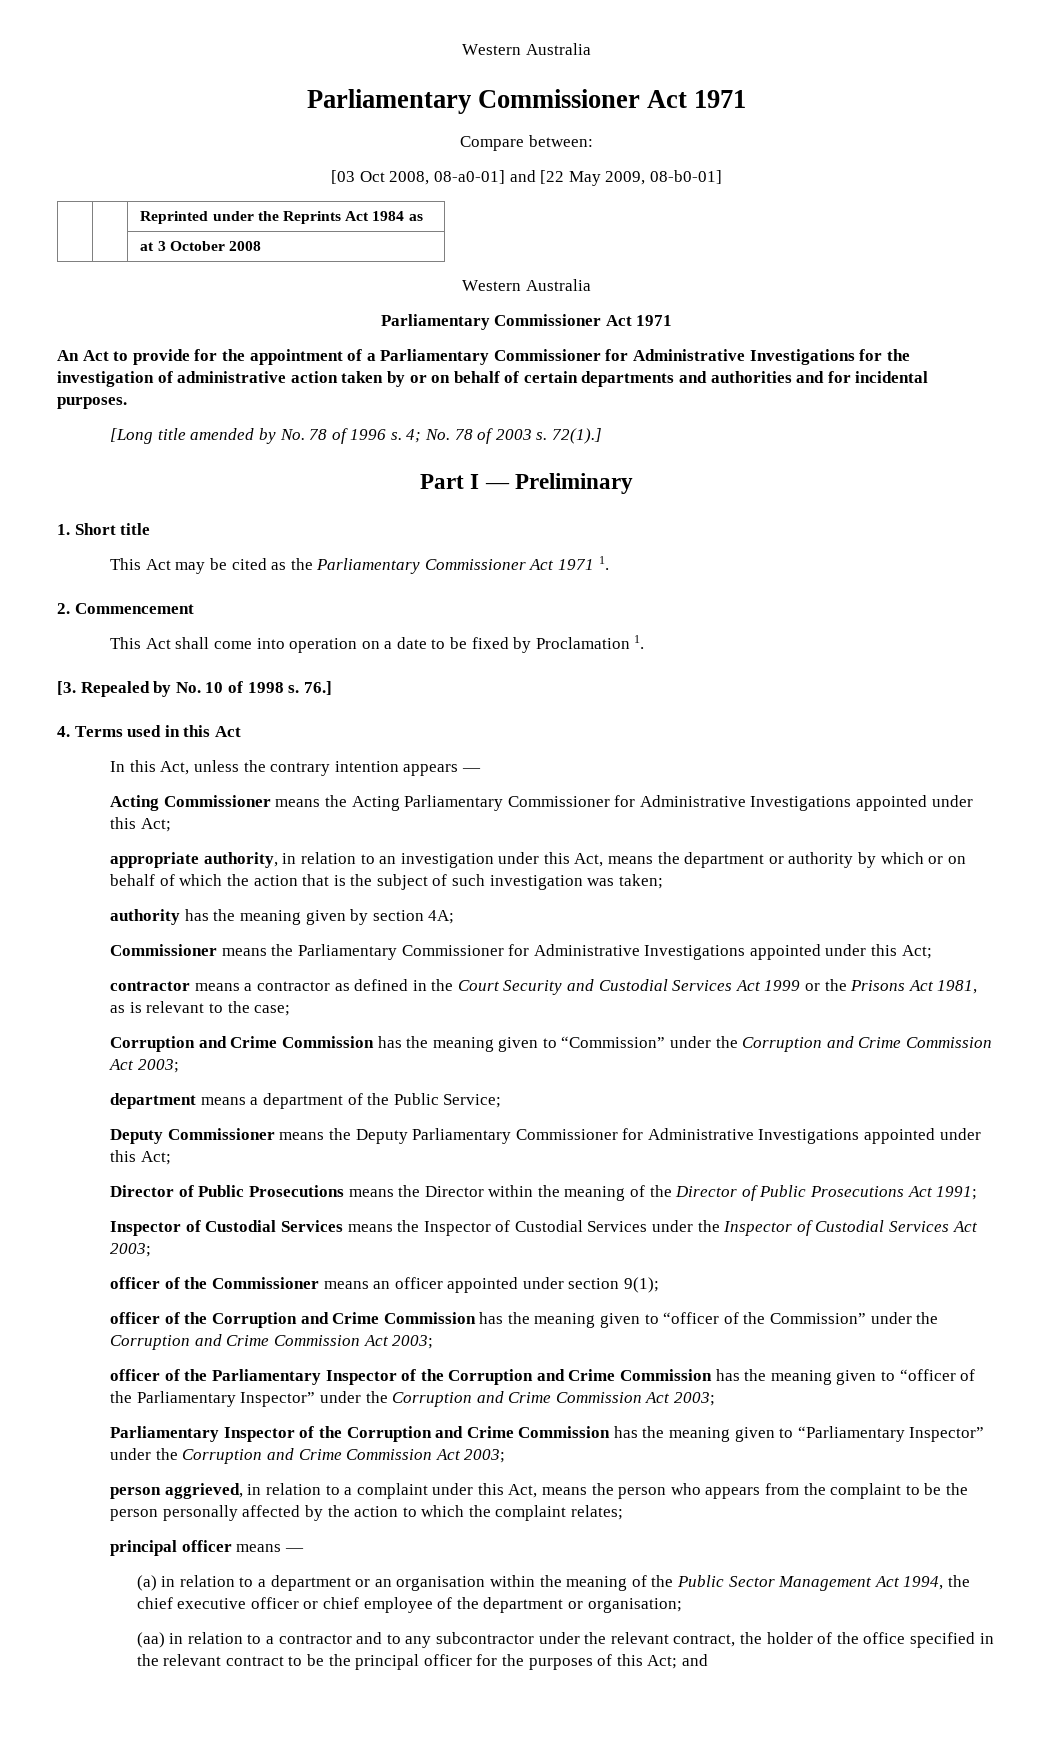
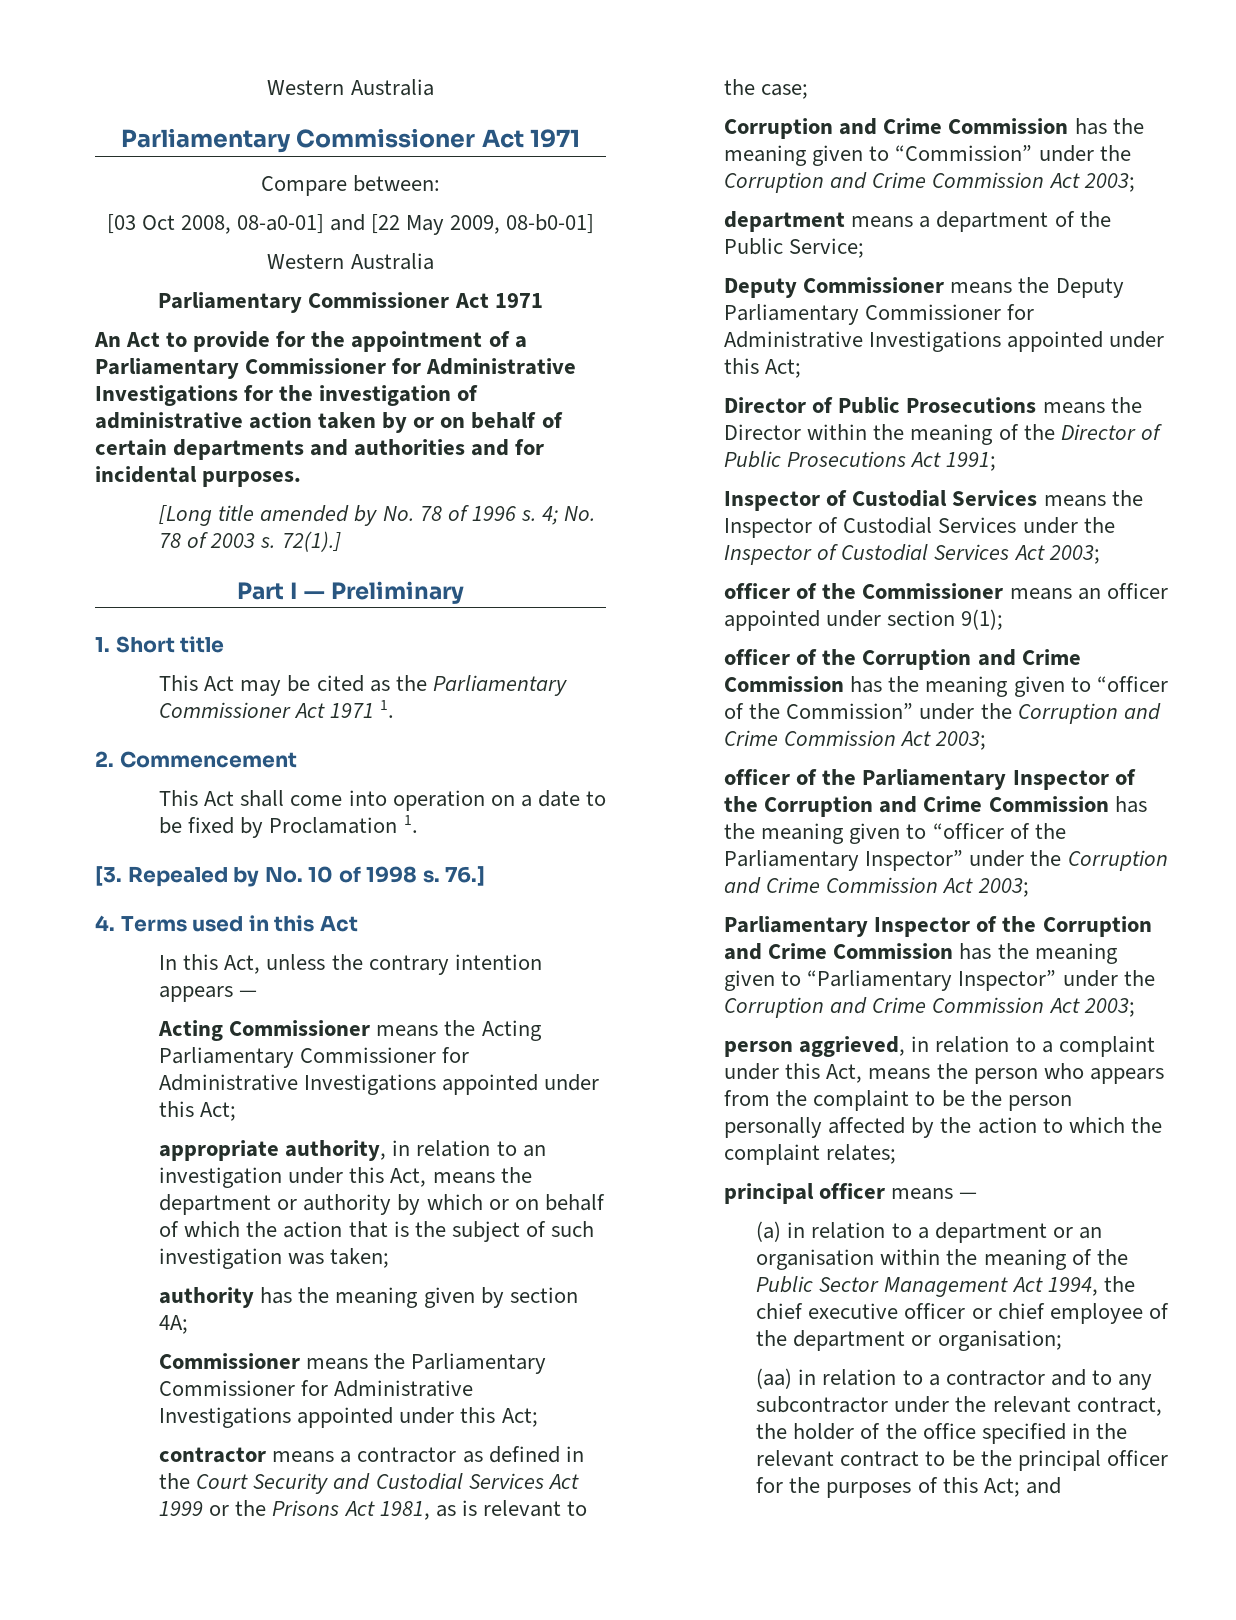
- | | Reprinted under the Reprints Act 1984 as
- | | at 3 October 2008

